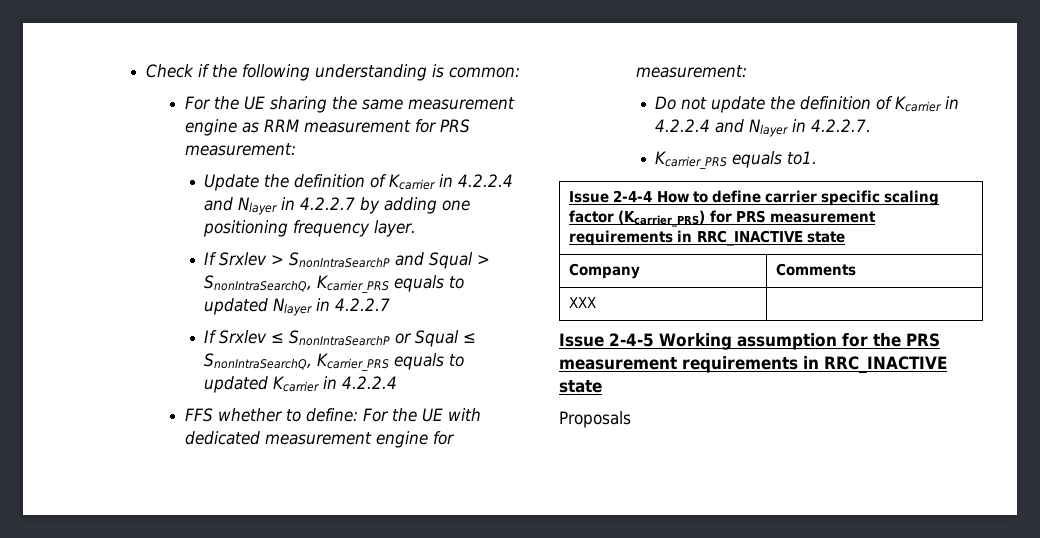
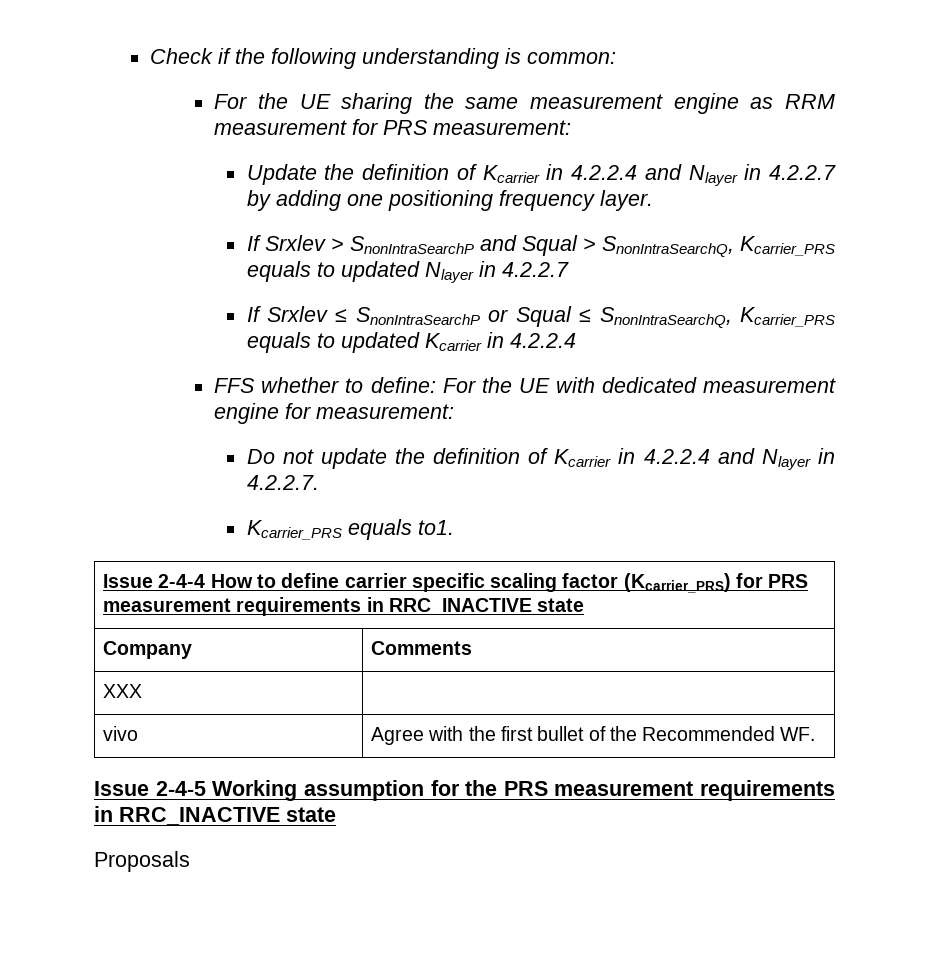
+ vivo | Agree with the first bullet of the Recommended WF.

